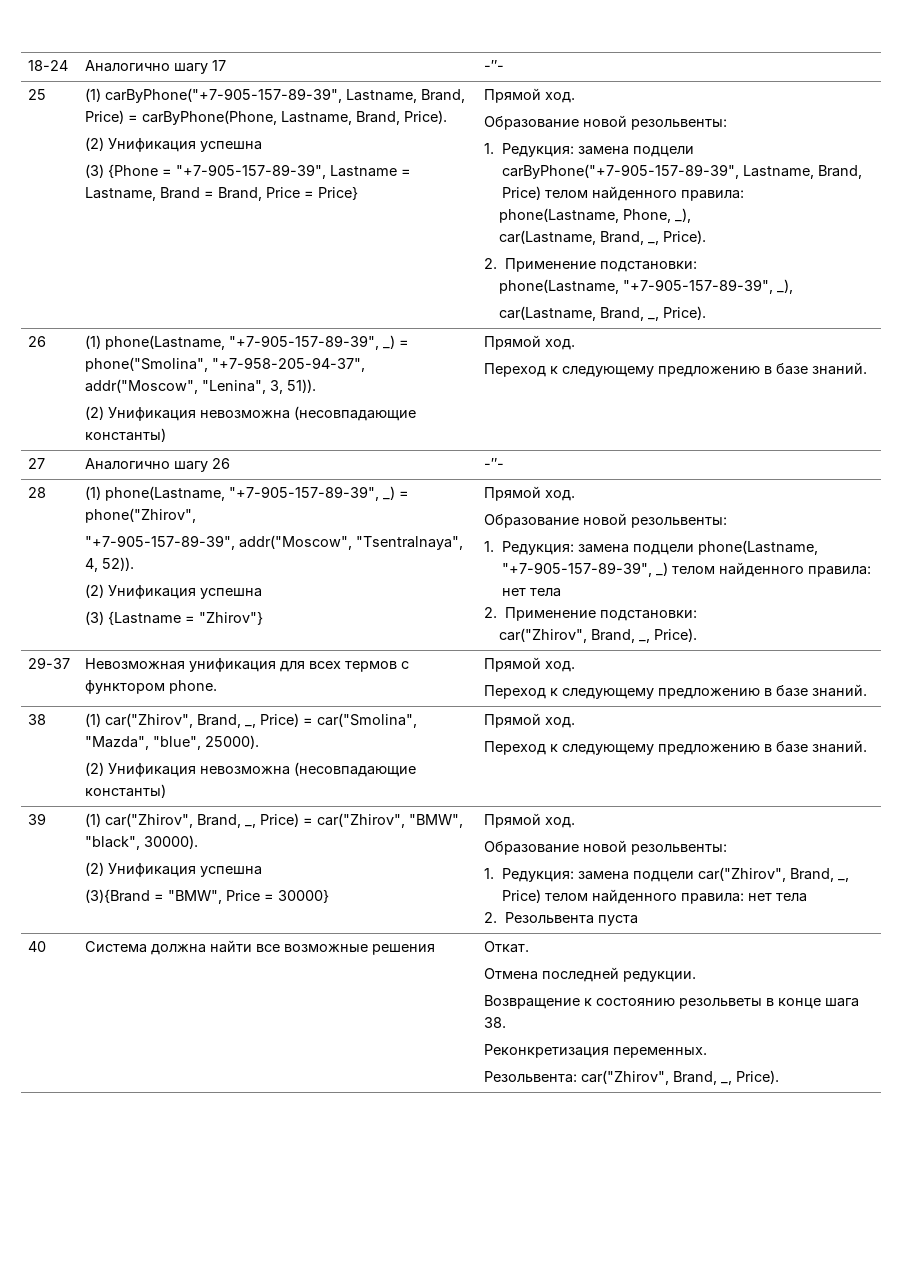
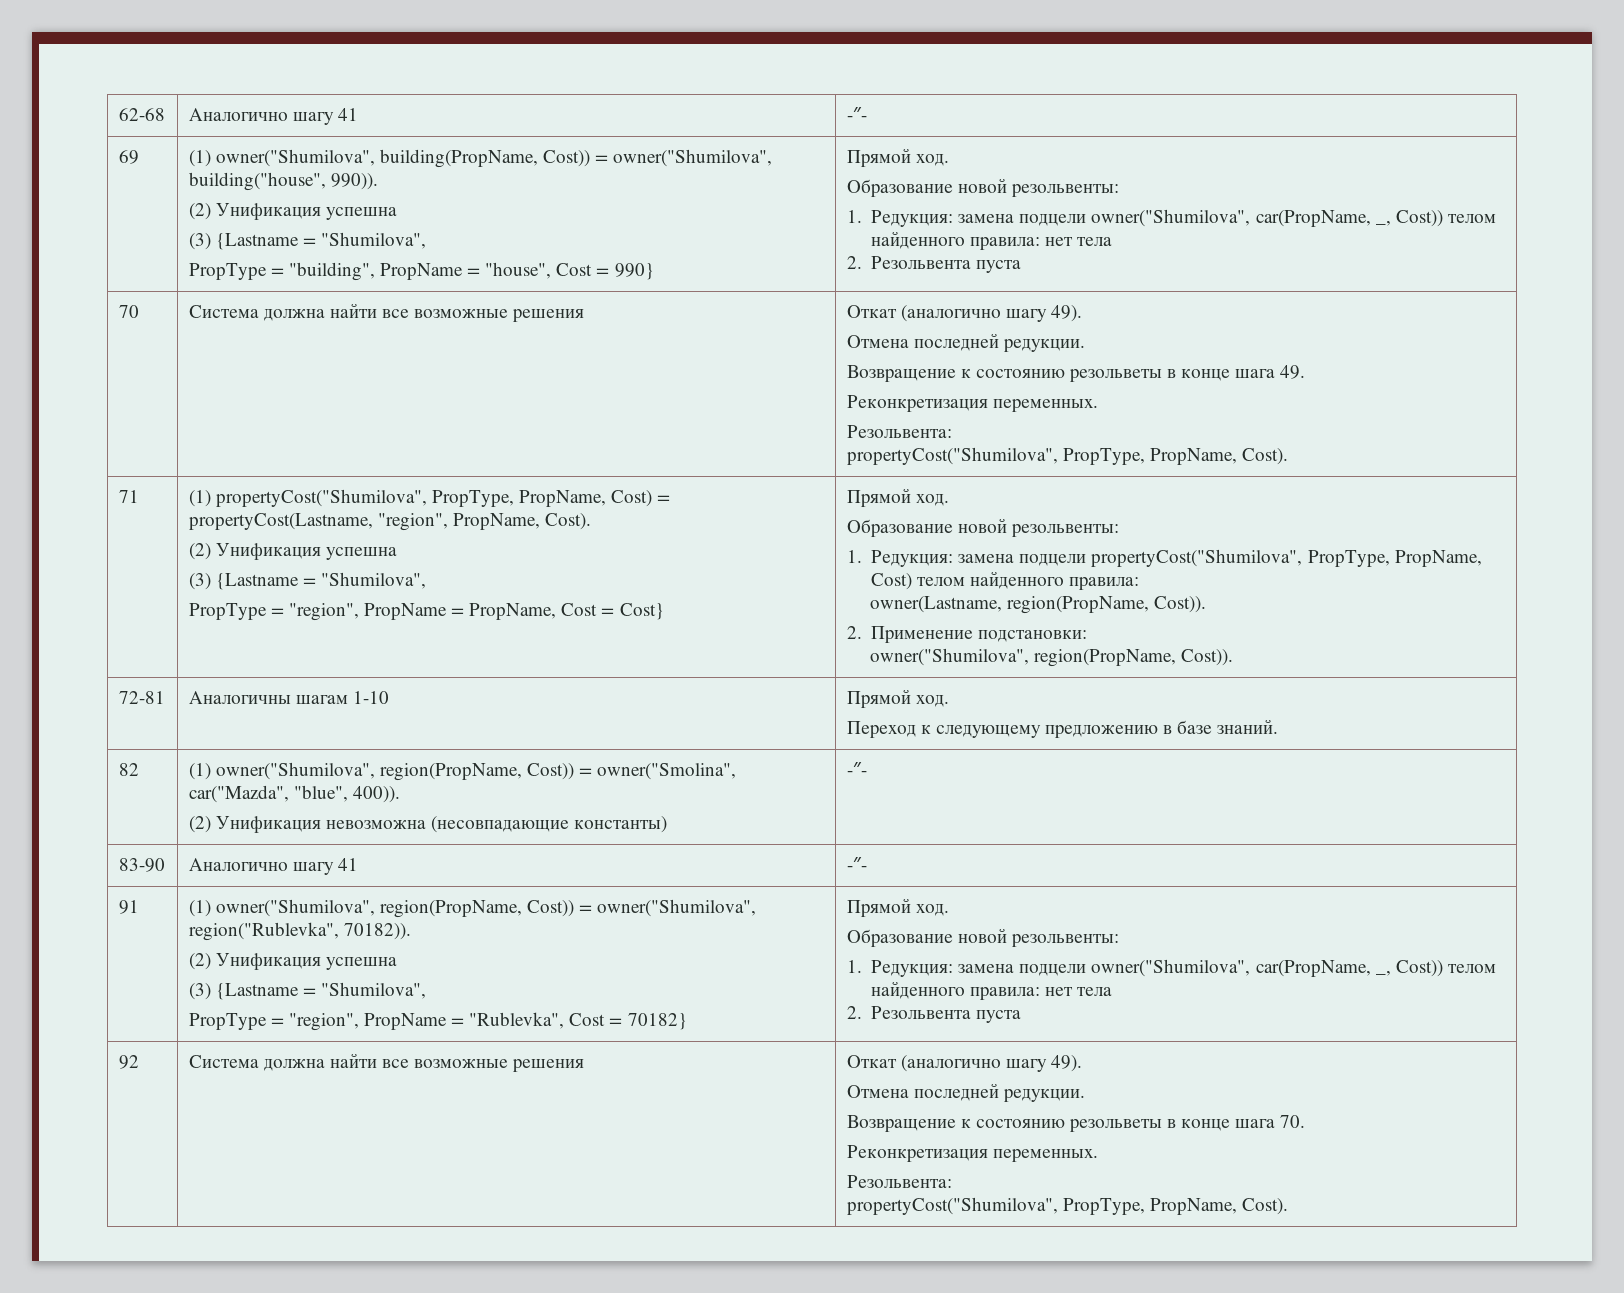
- 18-24 | Аналогично шагу 17 | -″-
- 25 | (1) carByPhone("+7-905-157-89-39", Lastname, Brand, Price) = carByPhone(Phone, Lastname, Brand, Price).
+ 62-68 | Аналогично шагу 41 | -″-
+ 69 | (1) owner("Shumilova", building(PropName, Cost)) = owner("Shumilova", building("house", 990)).
  (2) Унификация успешна
- (3) {Phone = "+7-905-157-89-39", Lastname = Lastname, Brand = Brand, Price = Price} | Прямой ход.
+ (3) {Lastname = "Shumilova",
+ PropType = "building", PropName = "house", Cost = 990} | Прямой ход.
  Образование новой резольвенты:
- 1. Редукция: замена подцели carByPhone("+7-905-157-89-39", Lastname, Brand, Price) телом найденного правила:
- phone(Lastname, Phone, _),
- car(Lastname, Brand, _, Price).
+ 1. Редукция: замена подцели owner("Shumilova", car(PropName, _, Cost)) телом найденного правила: нет тела
+ 2. Резольвента пуста
+ 70 | Система должна найти все возможные решения | Откат (аналогично шагу 49).
+ Отмена последней редукции.
+ Возвращение к состоянию резольветы в конце шага 49.
+ Реконкретизация переменных.
+ Резольвента:
+ propertyCost("Shumilova", PropType, PropName, Cost).
+ 71 | (1) propertyCost("Shumilova", PropType, PropName, Cost) = propertyCost(Lastname, "region", PropName, Cost).
+ (2) Унификация успешна
+ (3) {Lastname = "Shumilova",
+ PropType = "region", PropName = PropName, Cost = Cost} | Прямой ход.
+ Образование новой резольвенты:
+ 1. Редукция: замена подцели propertyCost("Shumilova", PropType, PropName, Cost) телом найденного правила:
+ owner(Lastname, region(PropName, Cost)).
  2. Применение подстановки:
- phone(Lastname, "+7-905-157-89-39", _),
- car(Lastname, Brand, _, Price).
- 26 | (1) phone(Lastname, "+7-905-157-89-39", _) = phone("Smolina", "+7-958-205-94-37", addr("Moscow", "Lenina", 3, 51)).
- (2) Унификация невозможна (несовпадающие константы) | Прямой ход.
+ owner("Shumilova", region(PropName, Cost)).
+ 72-81 | Аналогичны шагам 1-10 | Прямой ход.
  Переход к следующему предложению в базе знаний.
- 27 | Аналогично шагу 26 | -″-
- 28 | (1) phone(Lastname, "+7-905-157-89-39", _) = phone("Zhirov",
- "+7-905-157-89-39", addr("Moscow", "Tsentralnaya", 4, 52)).
+ 82 | (1) owner("Shumilova", region(PropName, Cost)) = owner("Smolina", car("Mazda", "blue", 400)).
+ (2) Унификация невозможна (несовпадающие константы) | -″-
+ 83-90 | Аналогично шагу 41 | -″-
+ 91 | (1) owner("Shumilova", region(PropName, Cost)) = owner("Shumilova", region("Rublevka", 70182)).
  (2) Унификация успешна
- (3) {Lastname = "Zhirov"} | Прямой ход.
+ (3) {Lastname = "Shumilova",
+ PropType = "region", PropName = "Rublevka", Cost = 70182} | Прямой ход.
  Образование новой резольвенты:
- 1. Редукция: замена подцели phone(Lastname, "+7-905-157-89-39", _) телом найденного правила: нет тела
- 2. Применение подстановки:
- car("Zhirov", Brand, _, Price).
- 29-37 | Невозможная унификация для всех термов с функтором phone. | Прямой ход.
- Переход к следующему предложению в базе знаний.
- 38 | (1) car("Zhirov", Brand, _, Price) = car("Smolina", "Mazda", "blue", 25000).
- (2) Унификация невозможна (несовпадающие константы) | Прямой ход.
- Переход к следующему предложению в базе знаний.
- 39 | (1) car("Zhirov", Brand, _, Price) = car("Zhirov", "BMW", "black", 30000).
- (2) Унификация успешна
- (3){Brand = "BMW", Price = 30000} | Прямой ход.
- Образование новой резольвенты:
- 1. Редукция: замена подцели car("Zhirov", Brand, _, Price) телом найденного правила: нет тела
+ 1. Редукция: замена подцели owner("Shumilova", car(PropName, _, Cost)) телом найденного правила: нет тела
  2. Резольвента пуста
- 40 | Система должна найти все возможные решения | Откат.
+ 92 | Система должна найти все возможные решения | Откат (аналогично шагу 49).
  Отмена последней редукции.
- Возвращение к состоянию резольветы в конце шага 38.
+ Возвращение к состоянию резольветы в конце шага 70.
  Реконкретизация переменных.
- Резольвента: car("Zhirov", Brand, _, Price).
+ Резольвента:
+ propertyCost("Shumilova", PropType, PropName, Cost).

